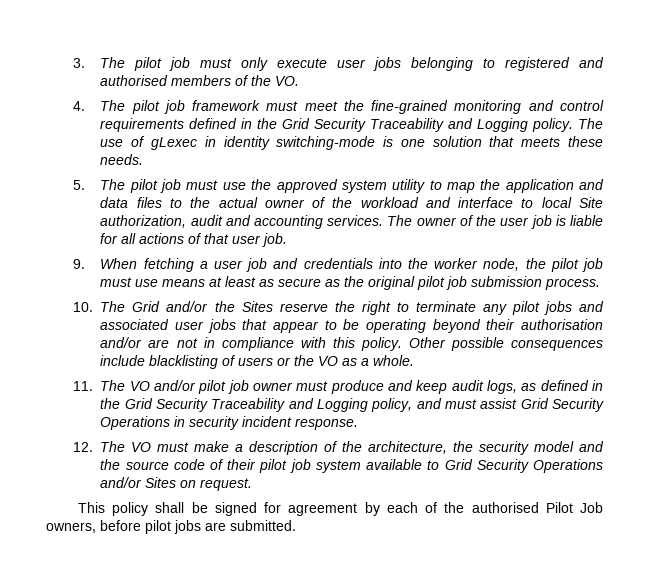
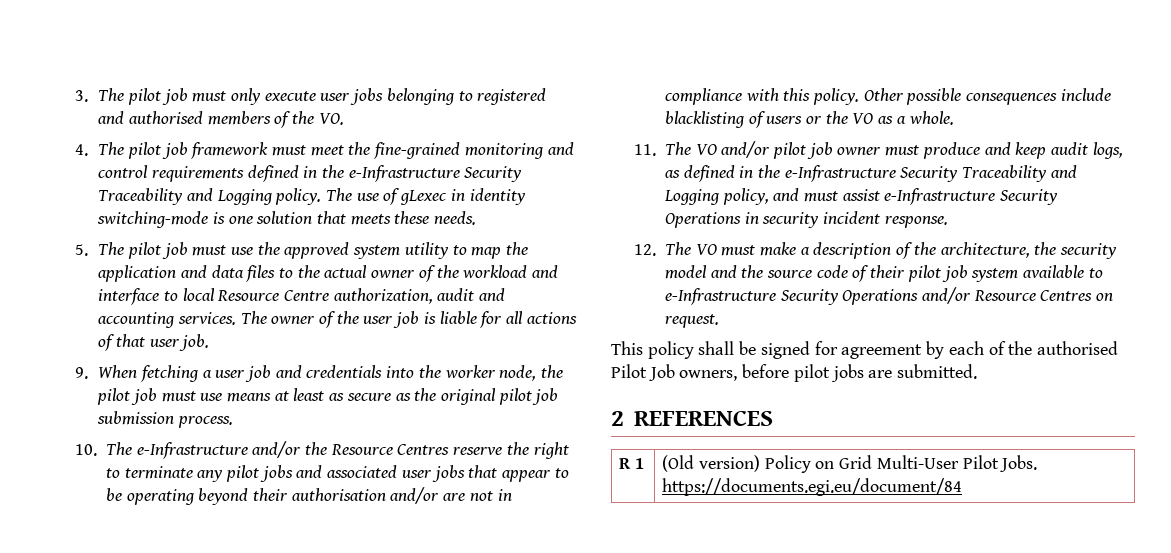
- 4. The pilot job framework must meet the fine-grained monitoring and control requirements defined in the Grid Security Traceability and Logging policy.
+ 4. The pilot job framework must meet the fine-grained monitoring and control requirements defined in the e-Infrastructure Security Traceability and Logging policy.
- 5. The pilot job must use the approved system utility to map the application and data files to the actual owner of the workload and interface to local Site authorization, audit and accounting services.
+ 5. The pilot job must use the approved system utility to map the application and data files to the actual owner of the workload and interface to local Resource Centre authorization, audit and accounting services.
- 10. The Grid and/or the Sites reserve the right to terminate any pilot jobs and associated user jobs that appear to be operating beyond their authorisation and/or are not in compliance with this policy.
+ 10. The e-Infrastructure and/or the Resource Centres reserve the right to terminate any pilot jobs and associated user jobs that appear to be operating beyond their authorisation and/or are not in compliance with this policy.
- 11. The VO and/or pilot job owner must produce and keep audit logs, as defined in the Grid Security Traceability and Logging policy, and must assist Grid Security Operations in security incident response.
+ 11. The VO and/or pilot job owner must produce and keep audit logs, as defined in the e-Infrastructure Security Traceability and Logging policy, and must assist e-Infrastructure Security Operations in security incident response.
- 12. The VO must make a description of the architecture, the security model and the source code of their pilot job system available to Grid Security Operations and/or Sites on request.
+ 12. The VO must make a description of the architecture, the security model and the source code of their pilot job system available to e-Infrastructure Security Operations and/or Resource Centres on request.
+ 2 REFERENCES
+ R 1 | (Old version) Policy on Grid Multi-User Pilot Jobs. https://documents.egi.eu/document/84

